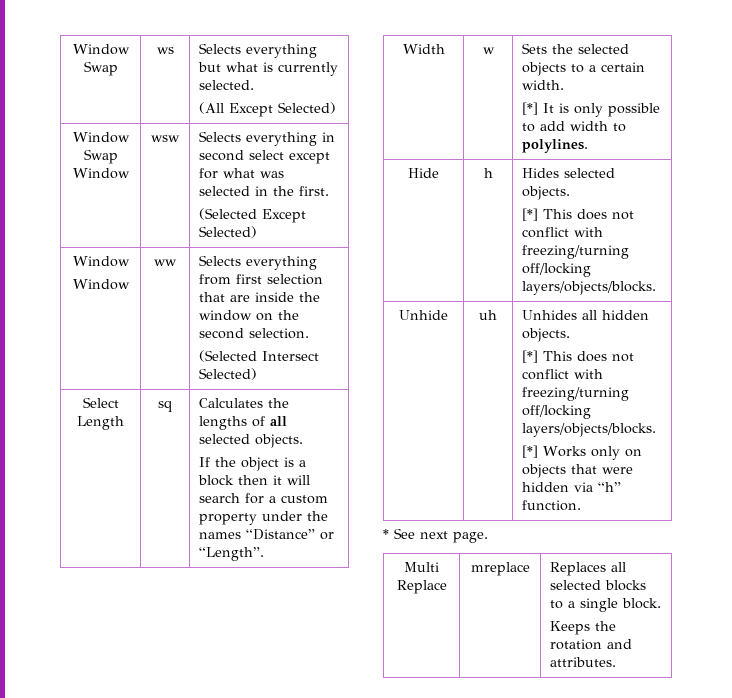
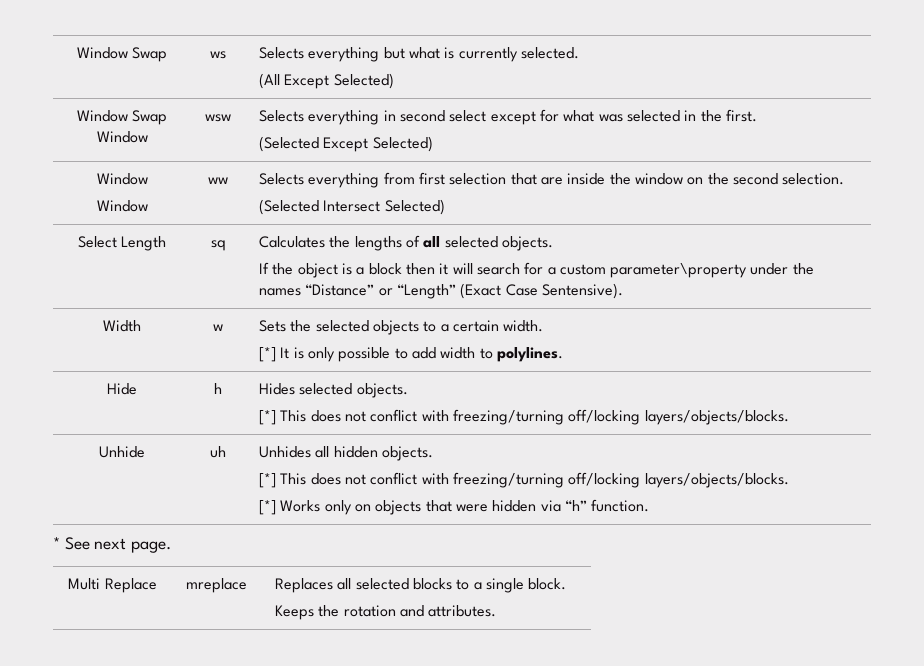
  Select Length | sq | Calculates the lengths of all selected objects.
- If the object is a block then it will search for a custom property under the names “Distance” or “Length”.
+ If the object is a block then it will search for a custom parameter\property under the names “Distance” or “Length” (Exact Case Sentensive).

